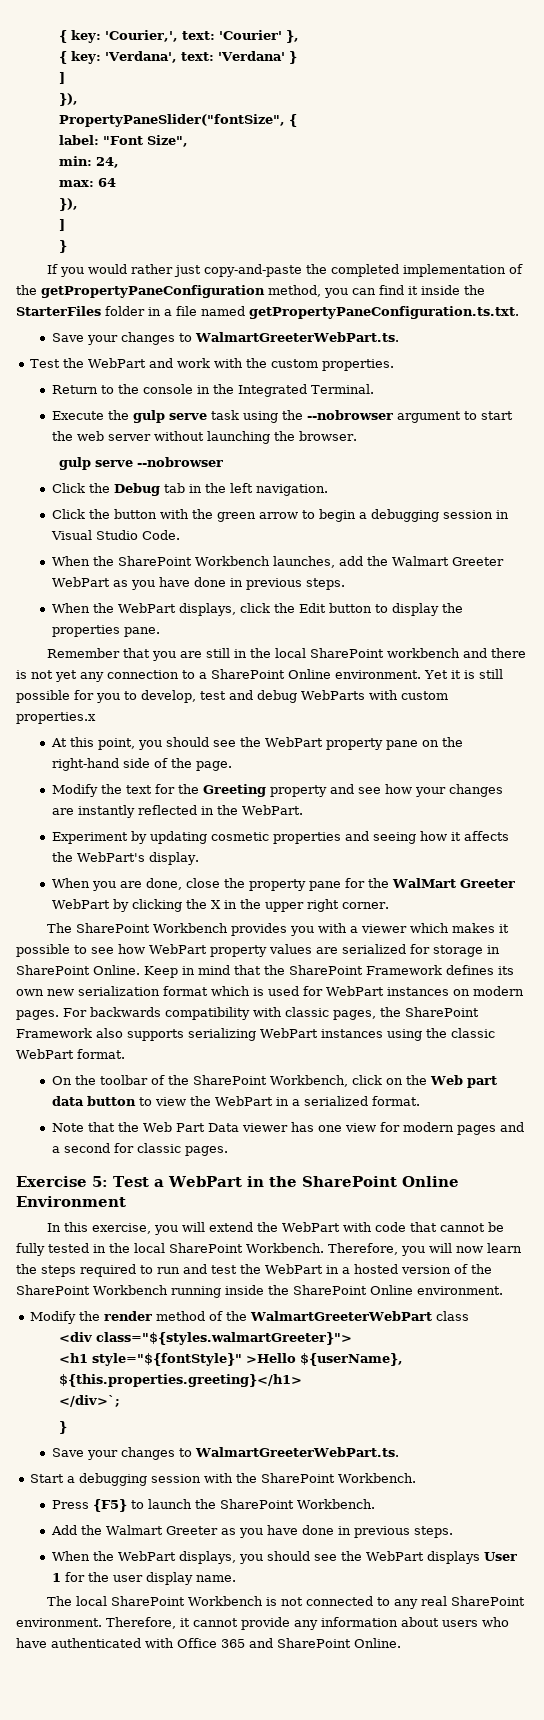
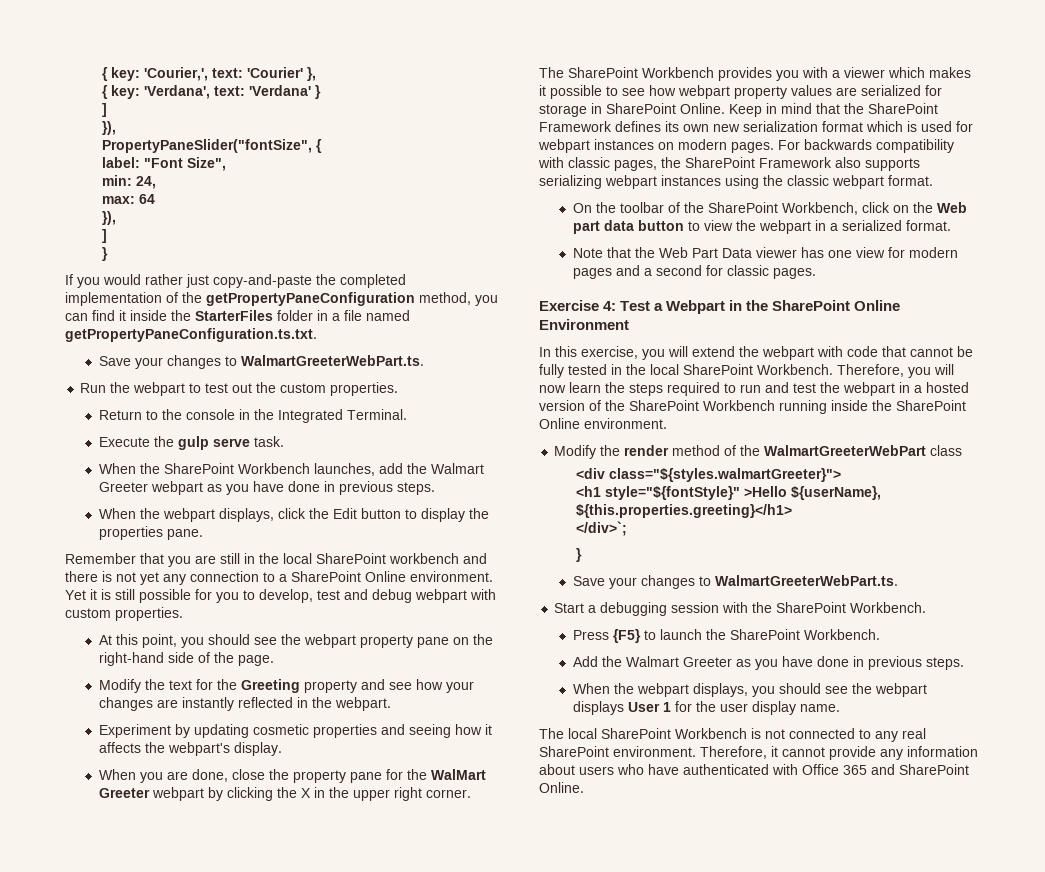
- Test the WebPart and work with the custom properties.
+ Run the webpart to test out the custom properties.
- Execute the gulp serve task using the --nobrowser argument to start the web server without launching the browser.
- gulp serve --nobrowser
- Click the Debug tab in the left navigation.
- Click the button with the green arrow to begin a debugging session in Visual Studio Code.
+ Execute the gulp serve task.
- When the SharePoint Workbench launches, add the Walmart Greeter WebPart as you have done in previous steps.
- When the WebPart displays, click the Edit button to display the properties pane.
+ When the SharePoint Workbench launches, add the Walmart Greeter webpart as you have done in previous steps.
+ When the webpart displays, click the Edit button to display the properties pane.
- Yet it is still possible for you to develop, test and debug WebParts with custom properties.x
+ Yet it is still possible for you to develop, test and debug webpart with custom properties.
- At this point, you should see the WebPart property pane on the right-hand side of the page.
+ At this point, you should see the webpart property pane on the right-hand side of the page.
- Modify the text for the Greeting property and see how your changes are instantly reflected in the WebPart.
+ Modify the text for the Greeting property and see how your changes are instantly reflected in the webpart.
- Experiment by updating cosmetic properties and seeing how it affects the WebPart's display.
+ Experiment by updating cosmetic properties and seeing how it affects the webpart's display.
- When you are done, close the property pane for the WalMart Greeter WebPart by clicking the X in the upper right corner.
+ When you are done, close the property pane for the WalMart Greeter webpart by clicking the X in the upper right corner.
- The SharePoint Workbench provides you with a viewer which makes it possible to see how WebPart property values are serialized for storage in SharePoint Online.
+ The SharePoint Workbench provides you with a viewer which makes it possible to see how webpart property values are serialized for storage in SharePoint Online.
- Keep in mind that the SharePoint Framework defines its own new serialization format which is used for WebPart instances on modern pages.
+ Keep in mind that the SharePoint Framework defines its own new serialization format which is used for webpart instances on modern pages.
- For backwards compatibility with classic pages, the SharePoint Framework also supports serializing WebPart instances using the classic WebPart format.
+ For backwards compatibility with classic pages, the SharePoint Framework also supports serializing webpart instances using the classic webpart format.
- On the toolbar of the SharePoint Workbench, click on the Web part data button to view the WebPart in a serialized format.
+ On the toolbar of the SharePoint Workbench, click on the Web part data button to view the webpart in a serialized format.
- Exercise 5: Test a WebPart in the SharePoint Online Environment
+ Exercise 4: Test a Webpart in the SharePoint Online Environment
- In this exercise, you will extend the WebPart with code that cannot be fully tested in the local SharePoint Workbench.
+ In this exercise, you will extend the webpart with code that cannot be fully tested in the local SharePoint Workbench.
- Therefore, you will now learn the steps required to run and test the WebPart in a hosted version of the SharePoint Workbench running inside the SharePoint Online environment.
+ Therefore, you will now learn the steps required to run and test the webpart in a hosted version of the SharePoint Workbench running inside the SharePoint Online environment.
- When the WebPart displays, you should see the WebPart displays User 1 for the user display name.
+ When the webpart displays, you should see the webpart displays User 1 for the user display name.

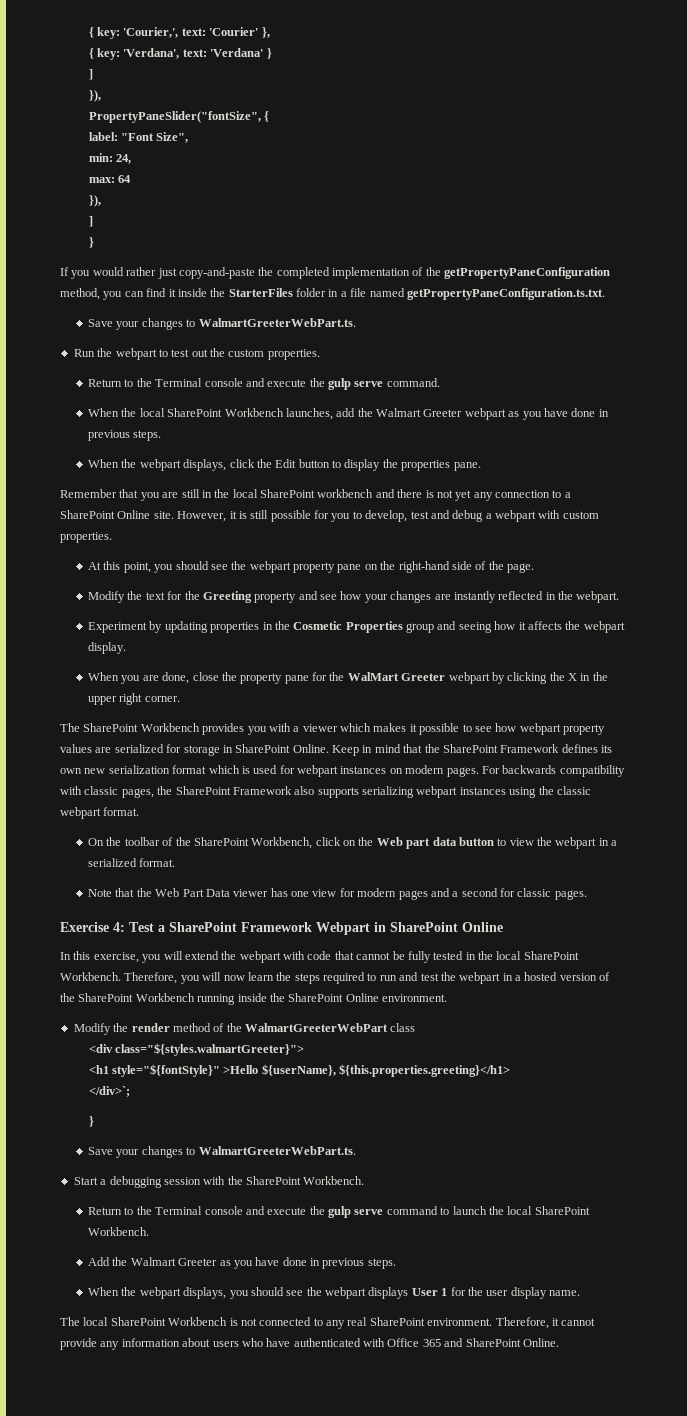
- Return to the console in the Integrated Terminal.
- Execute the gulp serve task.
- When the SharePoint Workbench launches, add the Walmart Greeter webpart as you have done in previous steps.
+ Return to the Terminal console and execute the gulp serve command.
+ When the local SharePoint Workbench launches, add the Walmart Greeter webpart as you have done in previous steps.
- Remember that you are still in the local SharePoint workbench and there is not yet any connection to a SharePoint Online environment. Yet it is still possible for you to develop, test and debug webpart with custom properties.
+ Remember that you are still in the local SharePoint workbench and there is not yet any connection to a SharePoint Online site. However, it is still possible for you to develop, test and debug a webpart with custom properties.
- Experiment by updating cosmetic properties and seeing how it affects the webpart's display.
+ Experiment by updating properties in the Cosmetic Properties group and seeing how it affects the webpart display.
- Exercise 4: Test a Webpart in the SharePoint Online Environment
+ Exercise 4: Test a SharePoint Framework Webpart in SharePoint Online
- Press {F5} to launch the SharePoint Workbench.
+ Return to the Terminal console and execute the gulp serve command to launch the local SharePoint Workbench.

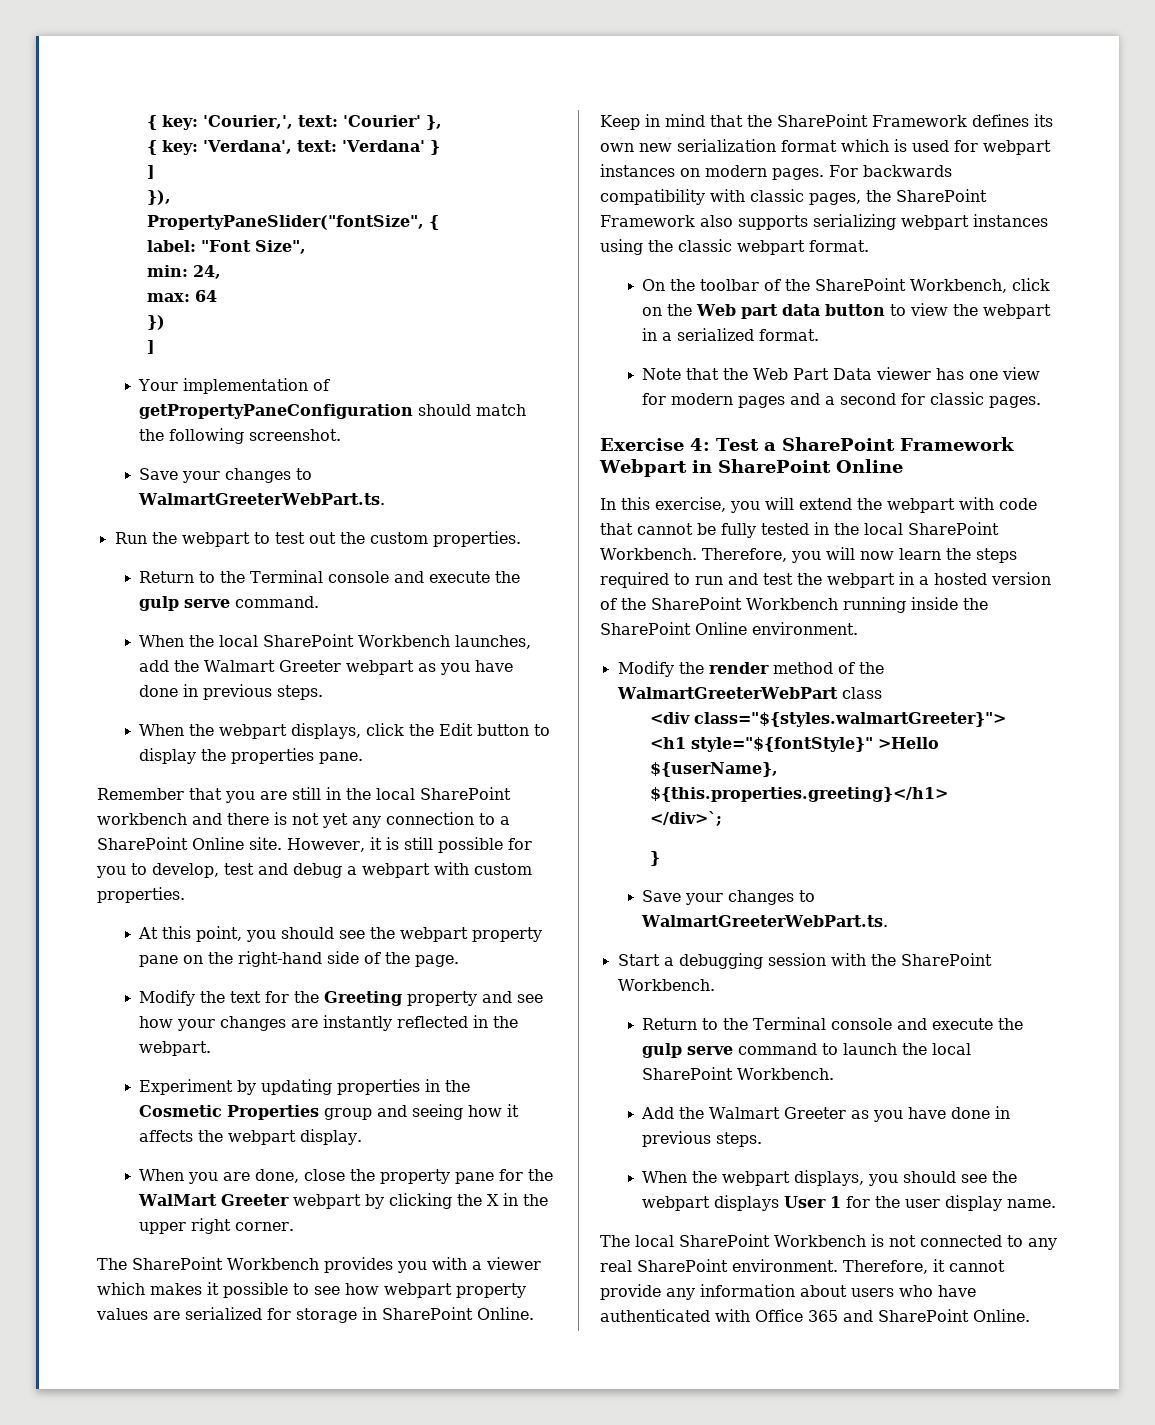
  max: 64
- }),
+ })
  ]
- }
- If you would rather just copy-and-paste the completed implementation of the getPropertyPaneConfiguration method, you can find it inside the StarterFiles folder in a file named getPropertyPaneConfiguration.ts.txt.
+ Your implementation of getPropertyPaneConfiguration should match the following screenshot.

